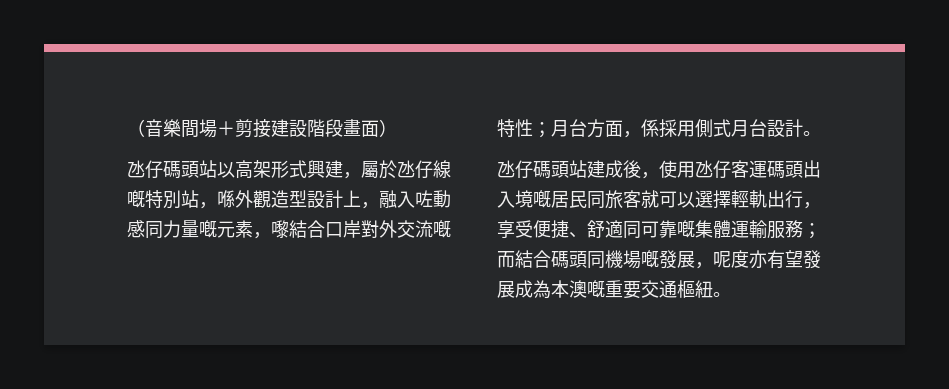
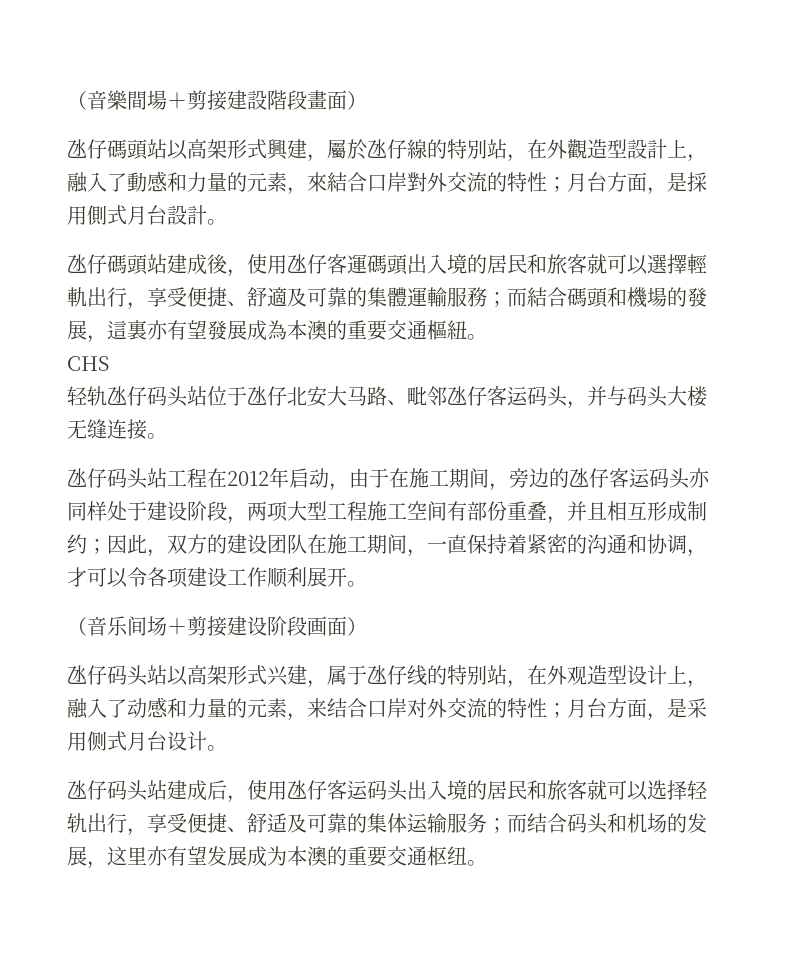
- 氹仔碼頭站以高架形式興建，屬於氹仔線嘅特別站，喺外觀造型設計上，融入咗動感同力量嘅元素，嚟結合口岸對外交流嘅特性；月台方面，係採用側式月台設計。
+ 氹仔碼頭站以高架形式興建，屬於氹仔線的特別站，在外觀造型設計上，融入了動感和力量的元素，來結合口岸對外交流的特性；月台方面，是採用側式月台設計。
- 氹仔碼頭站建成後，使用氹仔客運碼頭出入境嘅居民同旅客就可以選擇輕軌出行，享受便捷、舒適同可靠嘅集體運輸服務；而結合碼頭同機場嘅發展，呢度亦有望發展成為本澳嘅重要交通樞紐。
+ 氹仔碼頭站建成後，使用氹仔客運碼頭出入境的居民和旅客就可以選擇輕軌出行，享受便捷、舒適及可靠的集體運輸服務；而結合碼頭和機場的發展，這裏亦有望發展成為本澳的重要交通樞紐。
+ CHS
+ 轻轨氹仔码头站位于氹仔北安大马路、毗邻氹仔客运码头，并与码头大楼无缝连接。
+ 氹仔码头站工程在2012年启动，由于在施工期间，旁边的氹仔客运码头亦同样处于建设阶段，两项大型工程施工空间有部份重叠，并且相互形成制约；因此，双方的建设团队在施工期间，一直保持着紧密的沟通和协调，才可以令各项建设工作顺利展开。
+ （音乐间场＋剪接建设阶段画面）
+ 氹仔码头站以高架形式兴建，属于氹仔线的特别站，在外观造型设计上，融入了动感和力量的元素，来结合口岸对外交流的特性；月台方面，是采用侧式月台设计。
+ 氹仔码头站建成后，使用氹仔客运码头出入境的居民和旅客就可以选择轻轨出行，享受便捷、舒适及可靠的集体运输服务；而结合码头和机场的发展，这里亦有望发展成为本澳的重要交通枢纽。

